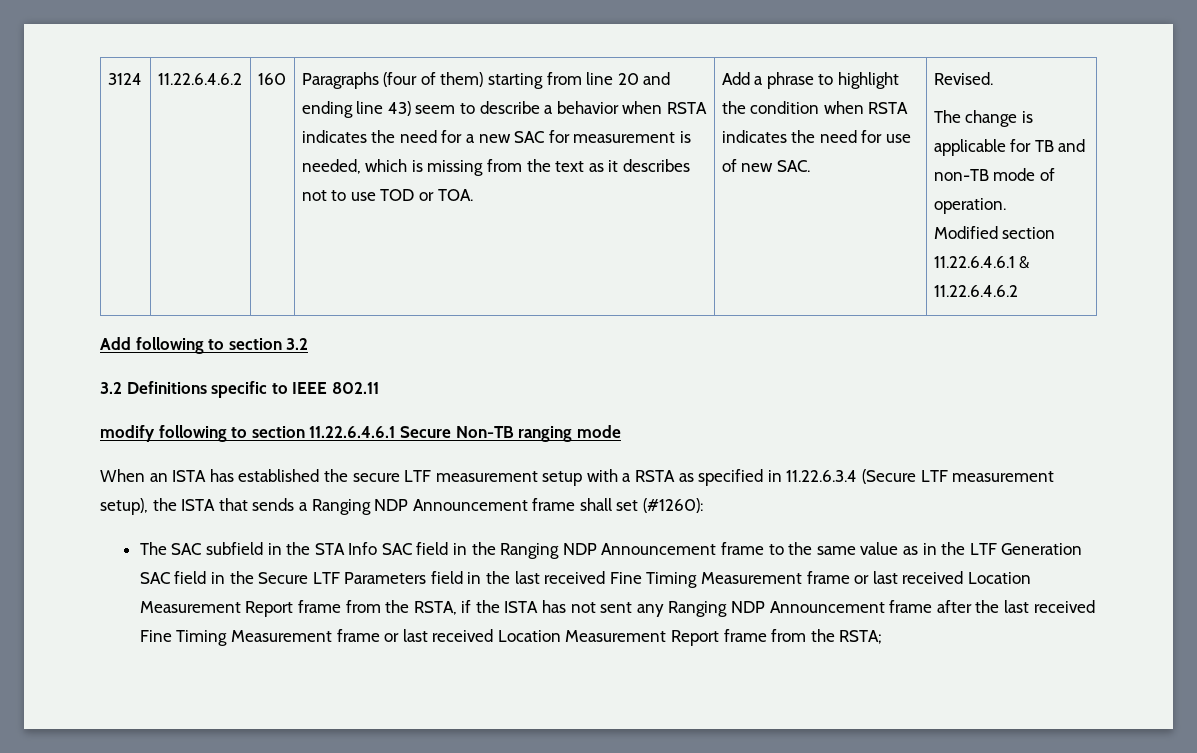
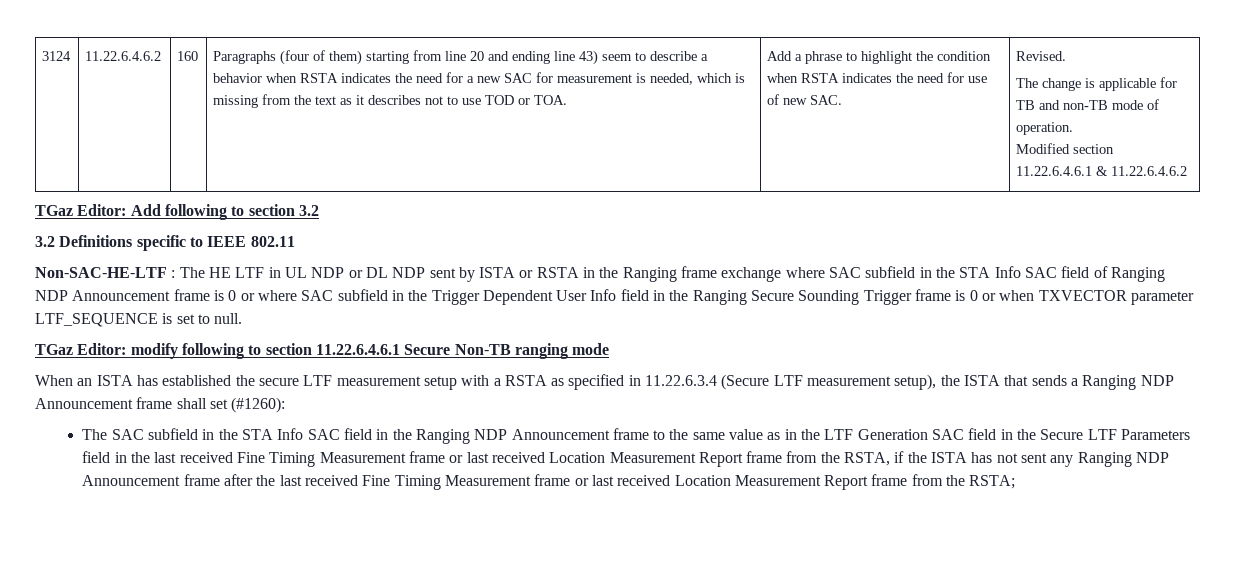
- Add following to section 3.2
+ TGaz Editor: Add following to section 3.2
- modify following to section 11.22.6.4.6.1 Secure Non-TB ranging mode
+ Non-SAC-HE-LTF : The HE LTF in UL NDP or DL NDP sent by ISTA or RSTA in the Ranging frame exchange where SAC subfield in the STA Info SAC field of Ranging NDP Announcement frame is 0 or where SAC subfield in the Trigger Dependent User Info field in the Ranging Secure Sounding Trigger frame is 0 or when TXVECTOR parameter LTF_SEQUENCE is set to null.
+ TGaz Editor: modify following to section 11.22.6.4.6.1 Secure Non-TB ranging mode

